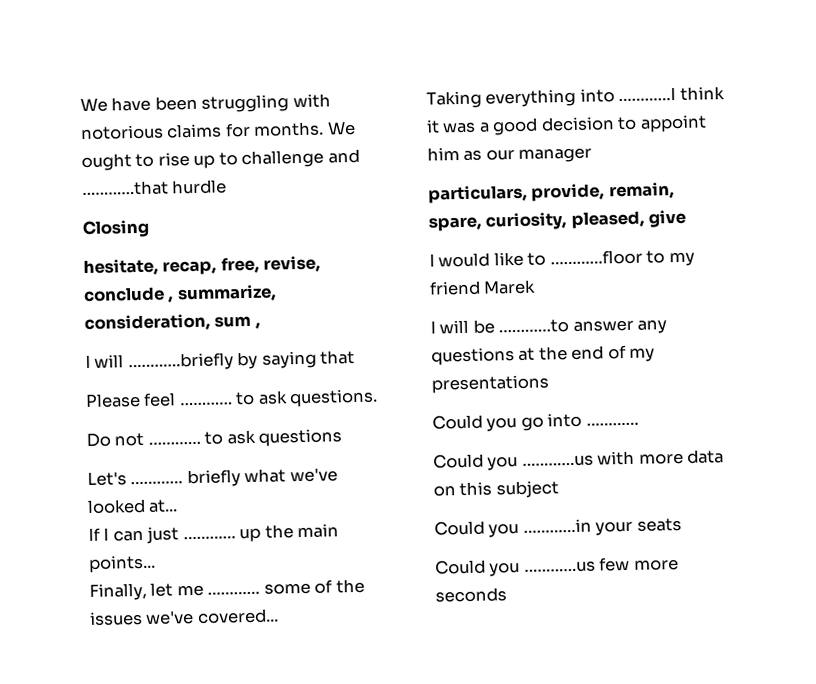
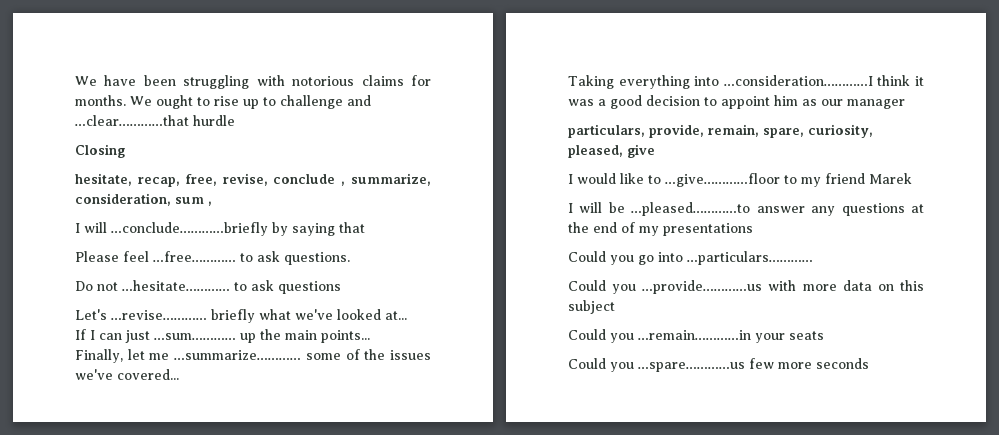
- We ought to rise up to challenge and …………that hurdle
+ We ought to rise up to challenge and …clear…………that hurdle
- I will …………briefly by saying that
+ I will …conclude…………briefly by saying that
- Please feel ………… to ask questions.
+ Please feel …free………… to ask questions.
- Do not ………… to ask questions
+ Do not …hesitate………… to ask questions
- Let's ………… briefly what we've looked at...
+ Let's …revise………… briefly what we've looked at...
- If I can just ………… up the main points...
+ If I can just …sum………… up the main points...
- Finally, let me ………… some of the issues we've covered...
+ Finally, let me …summarize………… some of the issues we've covered...
- Taking everything into …………I think it was a good decision to appoint him as our manager
+ Taking everything into …consideration…………I think it was a good decision to appoint him as our manager
- I would like to …………floor to my friend Marek
+ I would like to …give…………floor to my friend Marek
- I will be …………to answer any questions at the end of my presentations
+ I will be …pleased…………to answer any questions at the end of my presentations
- Could you go into …………
- Could you …………us with more data on this subject
+ Could you go into …particulars…………
+ Could you …provide…………us with more data on this subject
- Could you …………in your seats
+ Could you …remain…………in your seats
- Could you …………us few more seconds
+ Could you …spare…………us few more seconds

